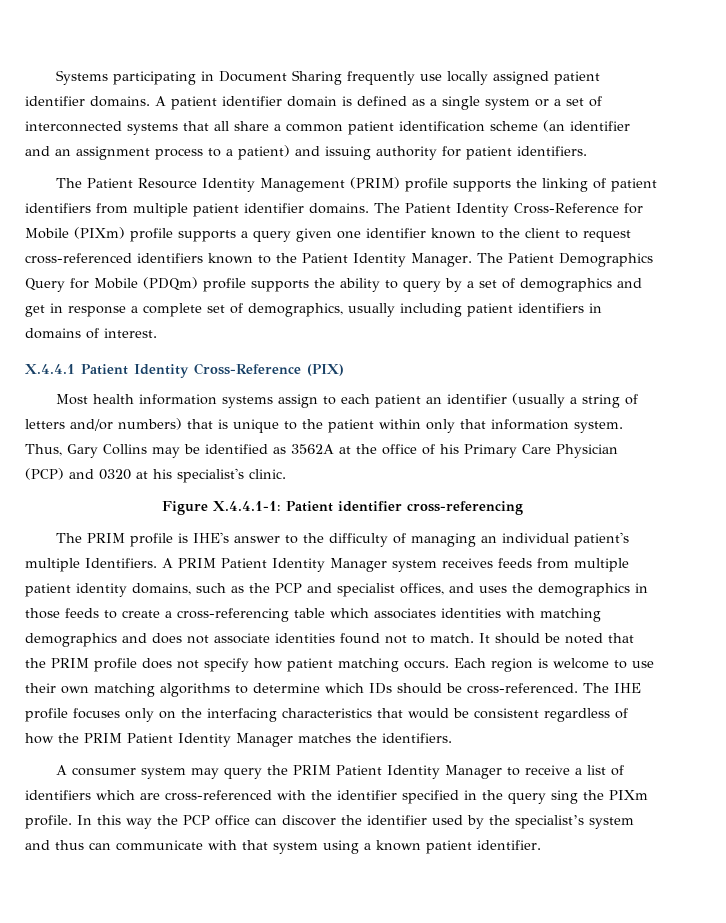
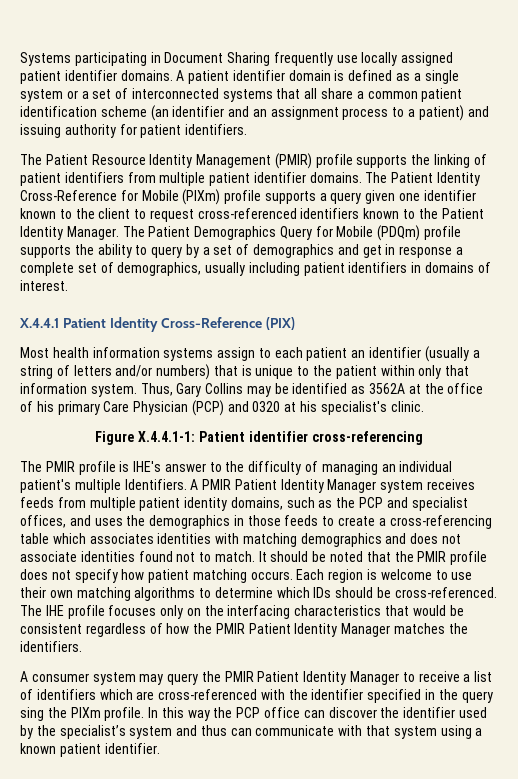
- The Patient Resource Identity Management (PRIM) profile supports the linking of patient identifiers from multiple patient identifier domains.
+ The Patient Resource Identity Management (PMIR) profile supports the linking of patient identifiers from multiple patient identifier domains.
- Thus, Gary Collins may be identified as 3562A at the office of his Primary Care Physician (PCP) and 0320 at his specialist's clinic.
+ Thus, Gary Collins may be identified as 3562A at the office of his primary Care Physician (PCP) and 0320 at his specialist's clinic.
- The PRIM profile is IHE's answer to the difficulty of managing an individual patient's multiple Identifiers.
+ The PMIR profile is IHE's answer to the difficulty of managing an individual patient's multiple Identifiers.
- A PRIM Patient Identity Manager system receives feeds from multiple patient identity domains, such as the PCP and specialist offices, and uses the demographics in those feeds to create a cross-referencing table which associates identities with matching demographics and does not associate identities found not to match.
+ A PMIR Patient Identity Manager system receives feeds from multiple patient identity domains, such as the PCP and specialist offices, and uses the demographics in those feeds to create a cross-referencing table which associates identities with matching demographics and does not associate identities found not to match.
- It should be noted that the PRIM profile does not specify how patient matching occurs.
+ It should be noted that the PMIR profile does not specify how patient matching occurs.
- The IHE profile focuses only on the interfacing characteristics that would be consistent regardless of how the PRIM Patient Identity Manager matches the identifiers.
+ The IHE profile focuses only on the interfacing characteristics that would be consistent regardless of how the PMIR Patient Identity Manager matches the identifiers.
- A consumer system may query the PRIM Patient Identity Manager to receive a list of identifiers which are cross-referenced with the identifier specified in the query sing the PIXm profile.
+ A consumer system may query the PMIR Patient Identity Manager to receive a list of identifiers which are cross-referenced with the identifier specified in the query sing the PIXm profile.

